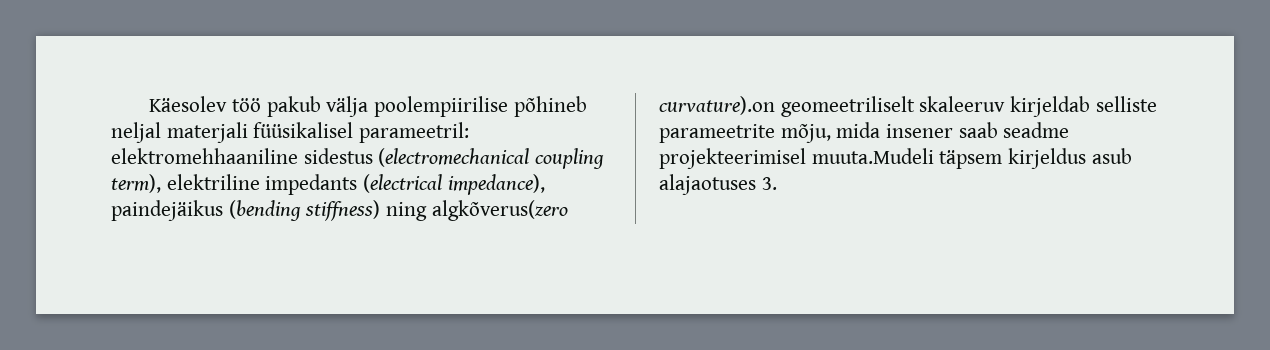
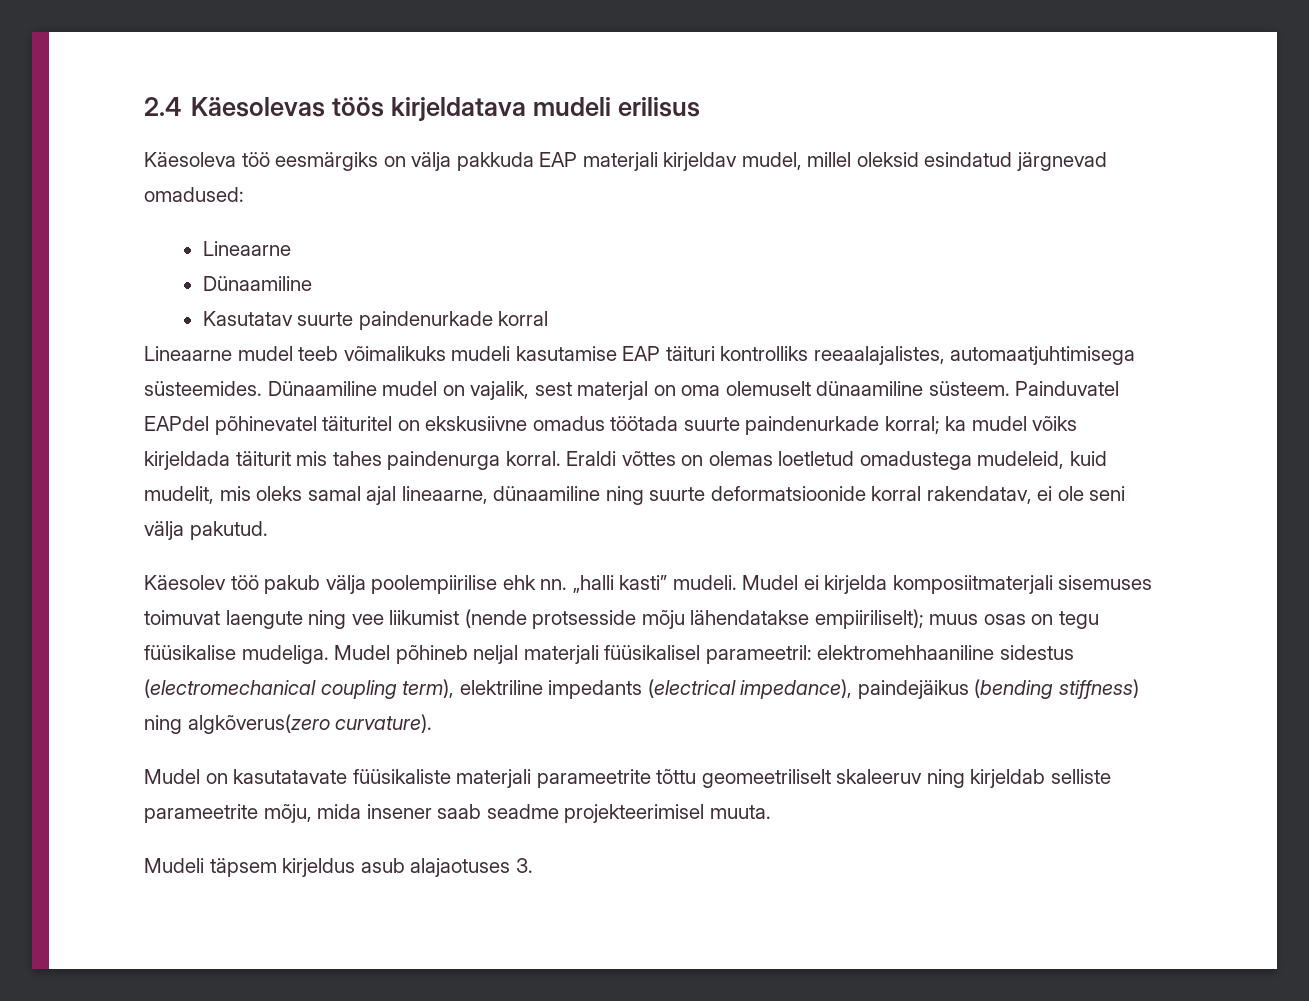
+ 2.4 Käesolevas töös kirjeldatava mudeli erilisus
+ Käesoleva töö eesmärgiks on välja pakkuda EAP materjali kirjeldav mudel, millel oleksid esindatud järgnevad omadused:
+ Lineaarne
+ Dünaamiline
+ Kasutatav suurte paindenurkade korral
+ Lineaarne mudel teeb võimalikuks mudeli kasutamise EAP täituri kontrolliks reeaalajalistes, automaatjuhtimisega süsteemides. Dünaamiline mudel on vajalik, sest materjal on oma olemuselt dünaamiline süsteem. Painduvatel EAPdel põhinevatel täituritel on ekskusiivne omadus töötada suurte paindenurkade korral; ka mudel võiks kirjeldada täiturit mis tahes paindenurga korral. Eraldi võttes on olemas loetletud omadustega mudeleid, kuid mudelit, mis oleks samal ajal lineaarne, dünaamiline ning suurte deformatsioonide korral rakendatav, ei ole seni välja pakutud.
- Käesolev töö pakub välja poolempiirilise põhineb neljal materjali füüsikalisel parameetril: elektromehhaaniline sidestus (electromechanical coupling term), elektriline impedants (electrical impedance), paindejäikus (bending stiffness) ning algkõverus(zero curvature).on geomeetriliselt skaleeruv kirjeldab selliste parameetrite mõju, mida insener saab seadme projekteerimisel muuta.Mudeli täpsem kirjeldus asub alajaotuses 3.
+ Käesolev töö pakub välja poolempiirilise ehk nn. „halli kasti” mudeli. Mudel ei kirjelda komposiitmaterjali sisemuses toimuvat laengute ning vee liikumist (nende protsesside mõju lähendatakse empiiriliselt); muus osas on tegu füüsikalise mudeliga. Mudel põhineb neljal materjali füüsikalisel parameetril: elektromehhaaniline sidestus (electromechanical coupling term), elektriline impedants (electrical impedance), paindejäikus (bending stiffness) ning algkõverus(zero curvature).
+ Mudel on kasutatavate füüsikaliste materjali parameetrite tõttu geomeetriliselt skaleeruv ning kirjeldab selliste parameetrite mõju, mida insener saab seadme projekteerimisel muuta.
+ Mudeli täpsem kirjeldus asub alajaotuses 3.

